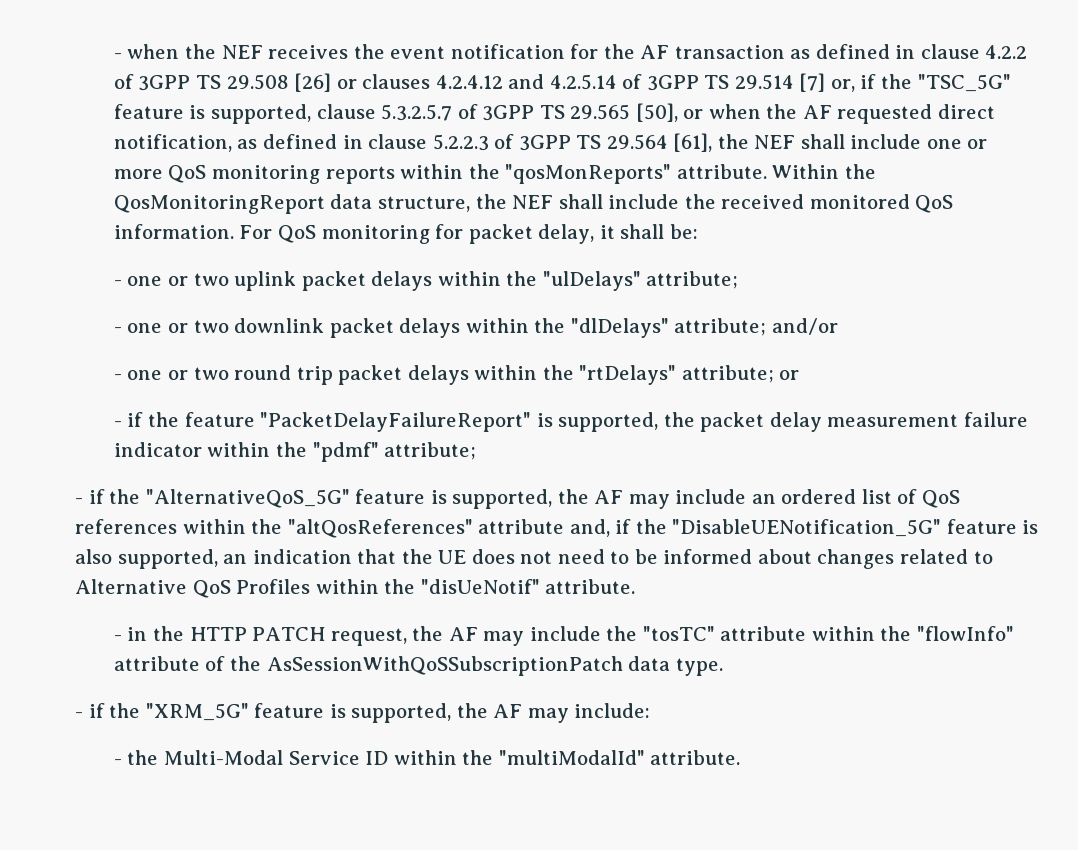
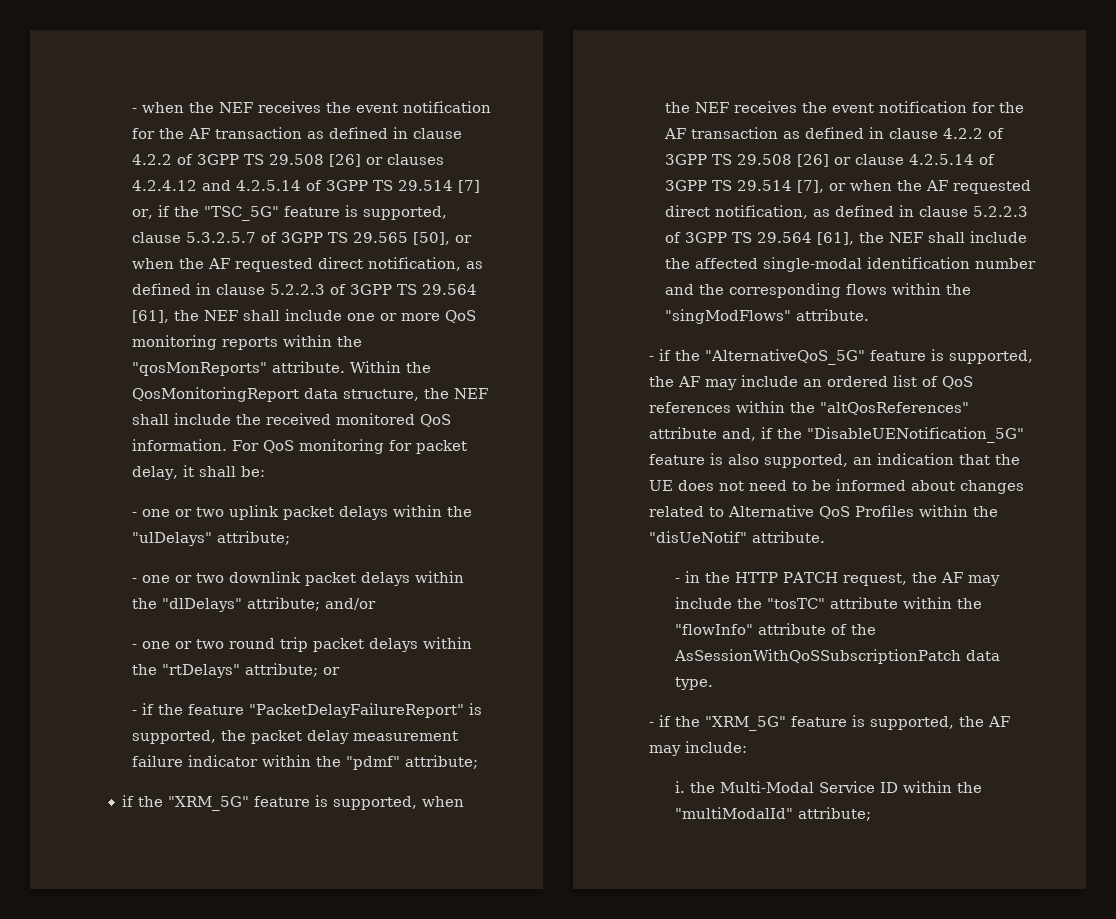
+ if the "XRM_5G" feature is supported, when the NEF receives the event notification for the AF transaction as defined in clause 4.2.2 of 3GPP TS 29.508 [26] or clause 4.2.5.14 of 3GPP TS 29.514 [7], or when the AF requested direct notification, as defined in clause 5.2.2.3 of 3GPP TS 29.564 [61], the NEF shall include the affected single-modal identification number and the corresponding flows within the "singModFlows" attribute.
- - the Multi-Modal Service ID within the "multiModalId" attribute.
+ i. the Multi-Modal Service ID within the "multiModalId" attribute;

